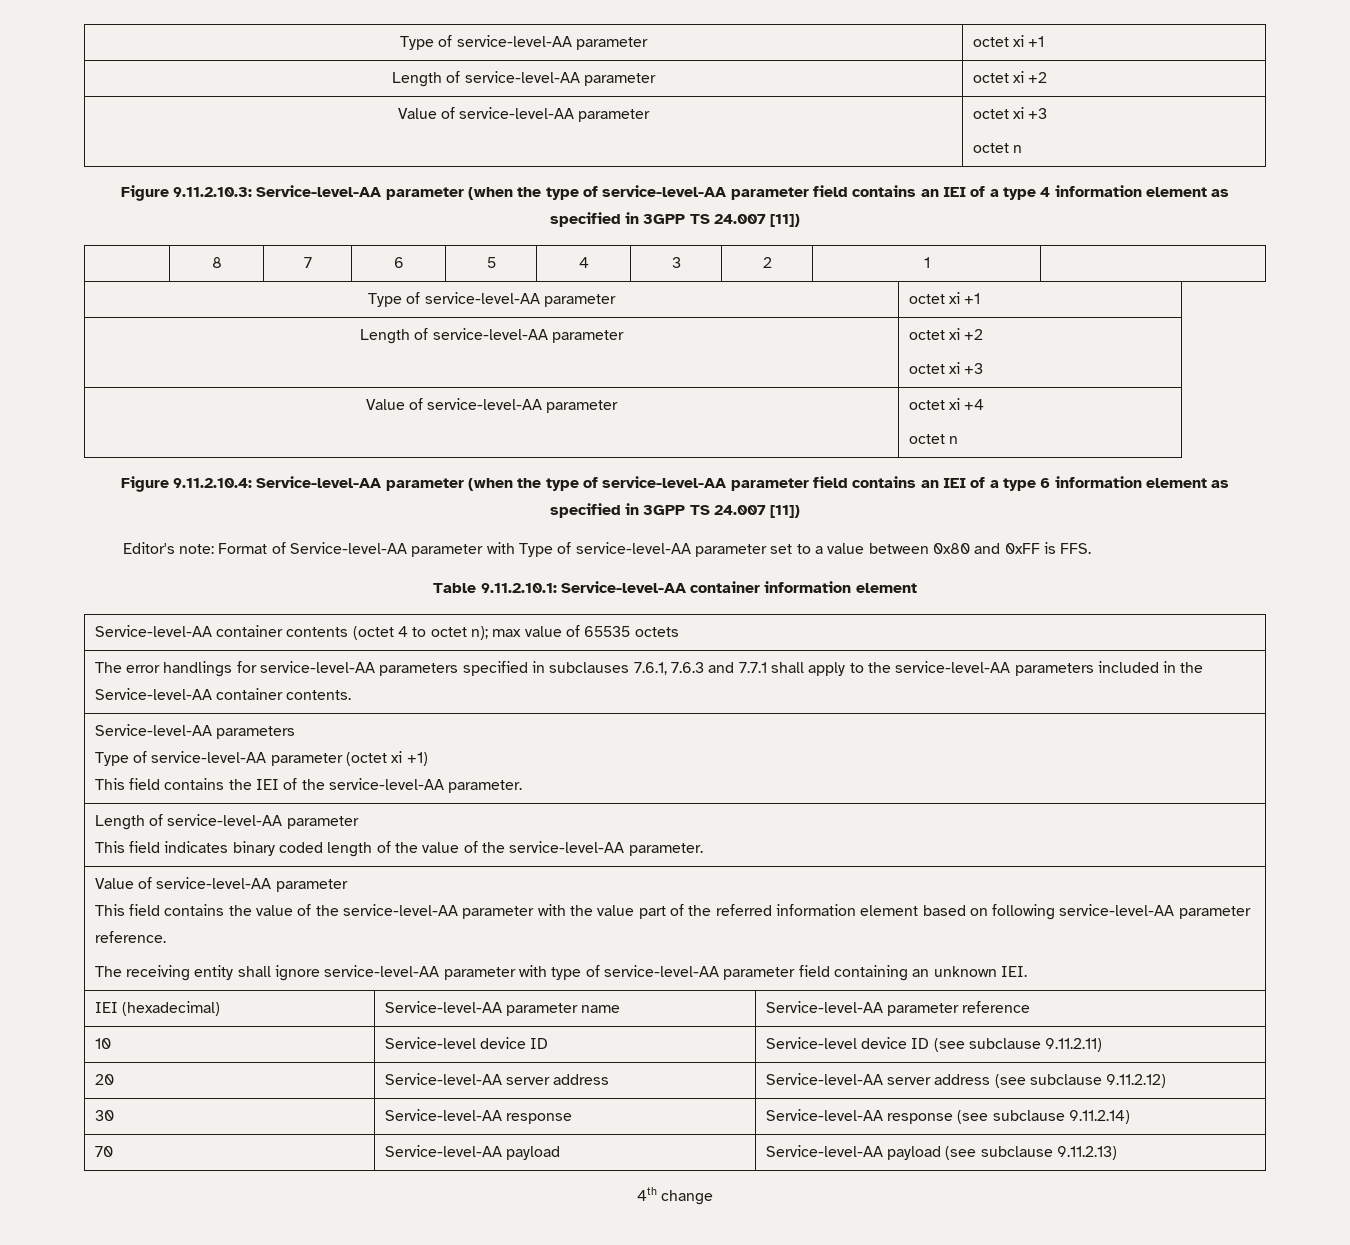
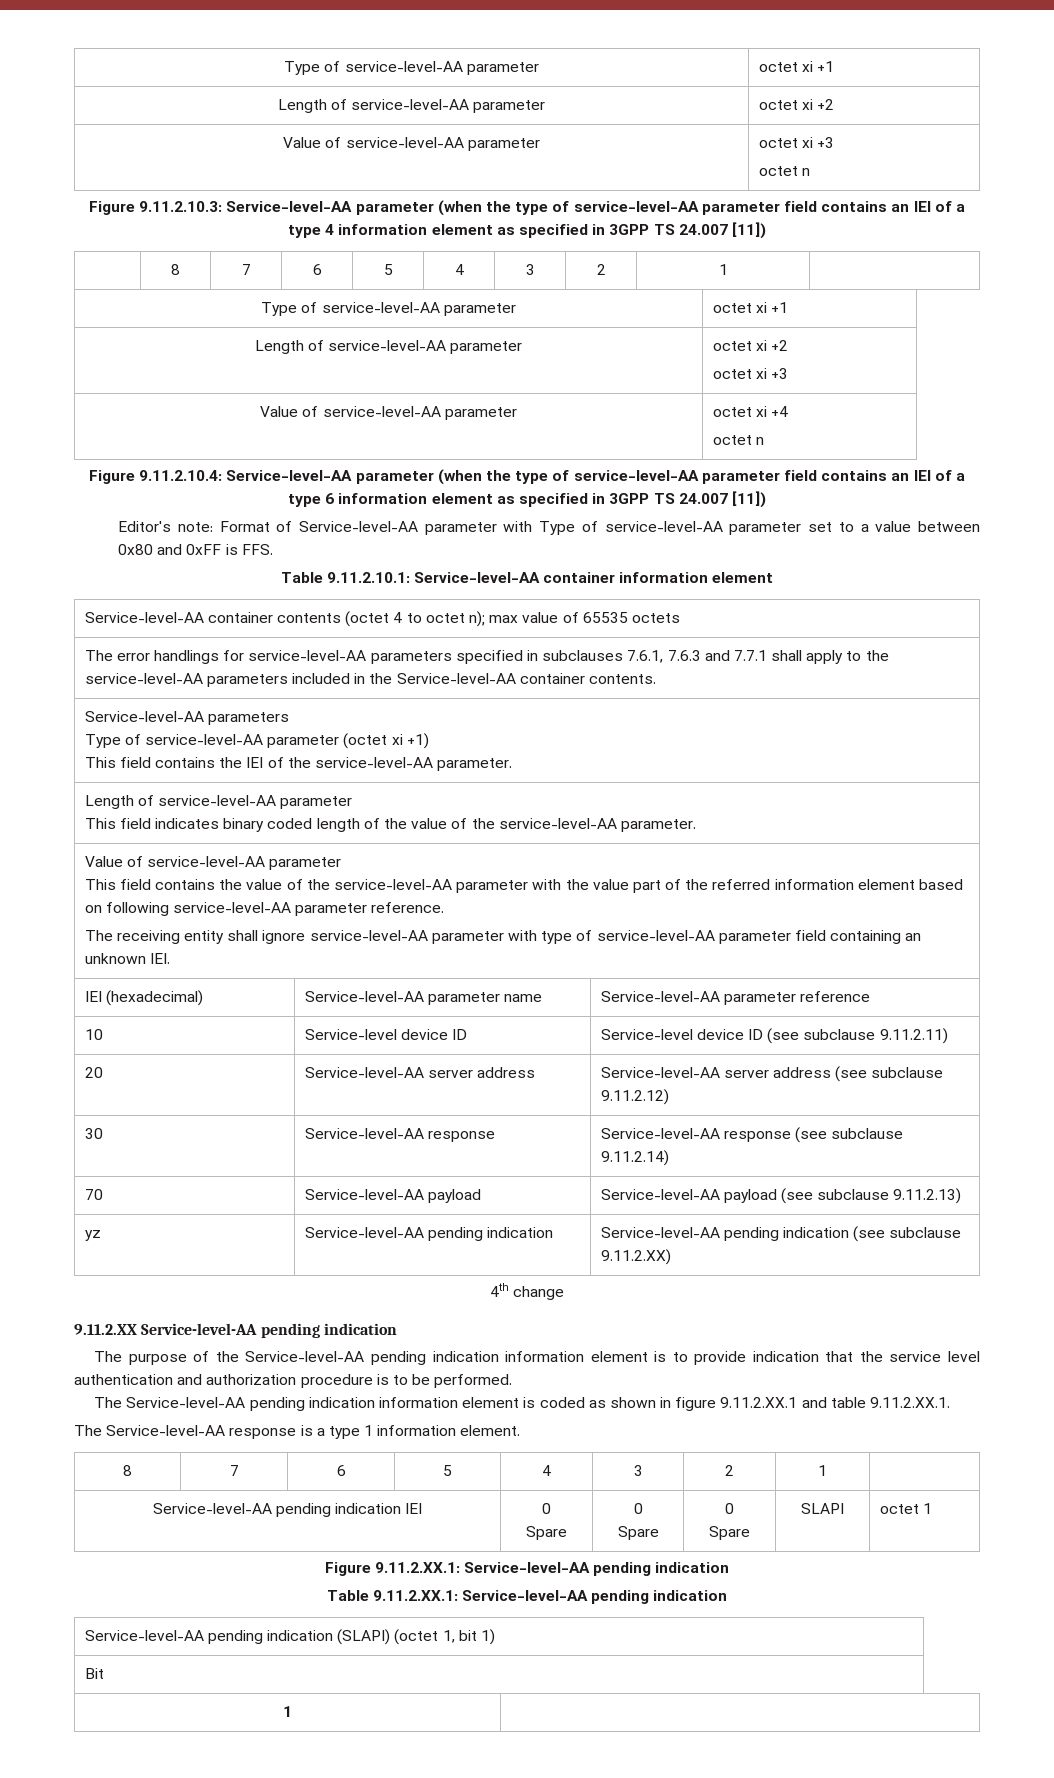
+ yz | Service-level-AA pending indication | Service-level-AA pending indication (see subclause 9.11.2.XX)
  4th change
+ 9.11.2.XX Service-level-AA pending indication
+ The purpose of the Service-level-AA pending indication information element is to provide indication that the service level authentication and authorization procedure is to be performed.
+ The Service-level-AA pending indication information element is coded as shown in figure 9.11.2.XX.1 and table 9.11.2.XX.1.
+ The Service-level-AA response is a type 1 information element.
+ 8 | 7 | 6 | 5 | 4 | 3 | 2 | 1 |
+ Service-level-AA pending indication IEI | 0
+ Spare | 0
+ Spare | 0
+ Spare | SLAPI | octet 1
+ Figure 9.11.2.XX.1: Service-level-AA pending indication
+ Table 9.11.2.XX.1: Service-level-AA pending indication
+ Service-level-AA pending indication (SLAPI) (octet 1, bit 1)
+ Bit
+ 1 |

